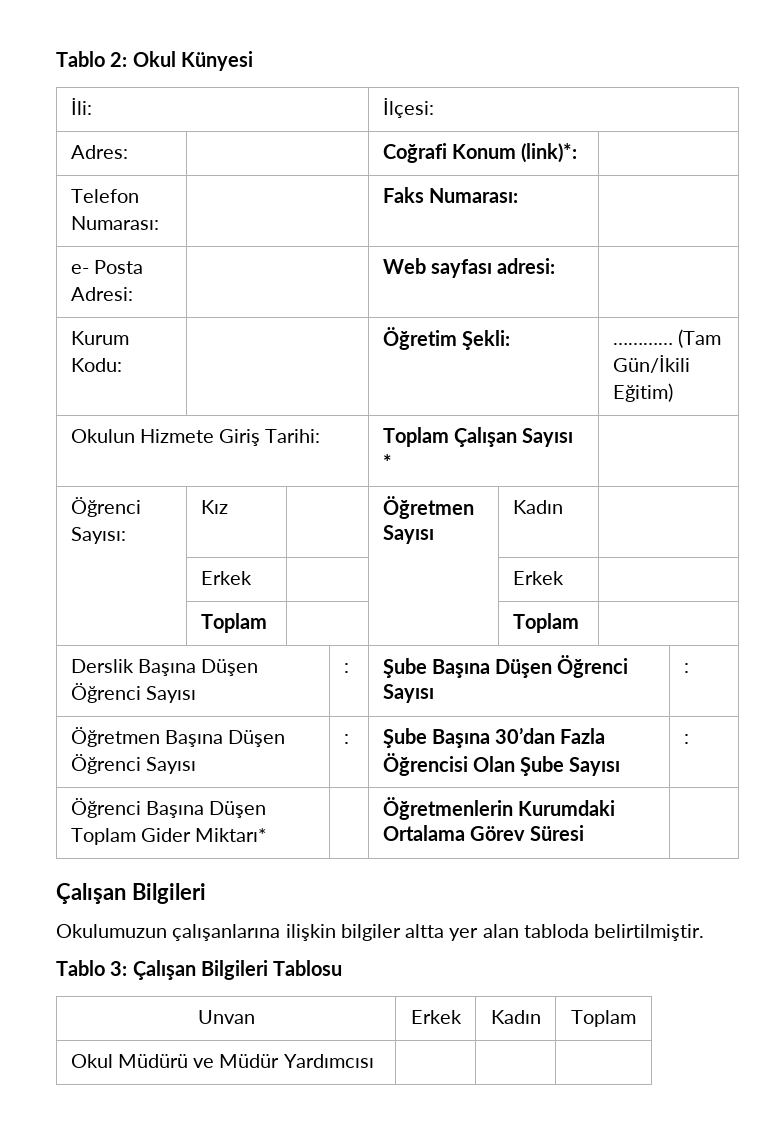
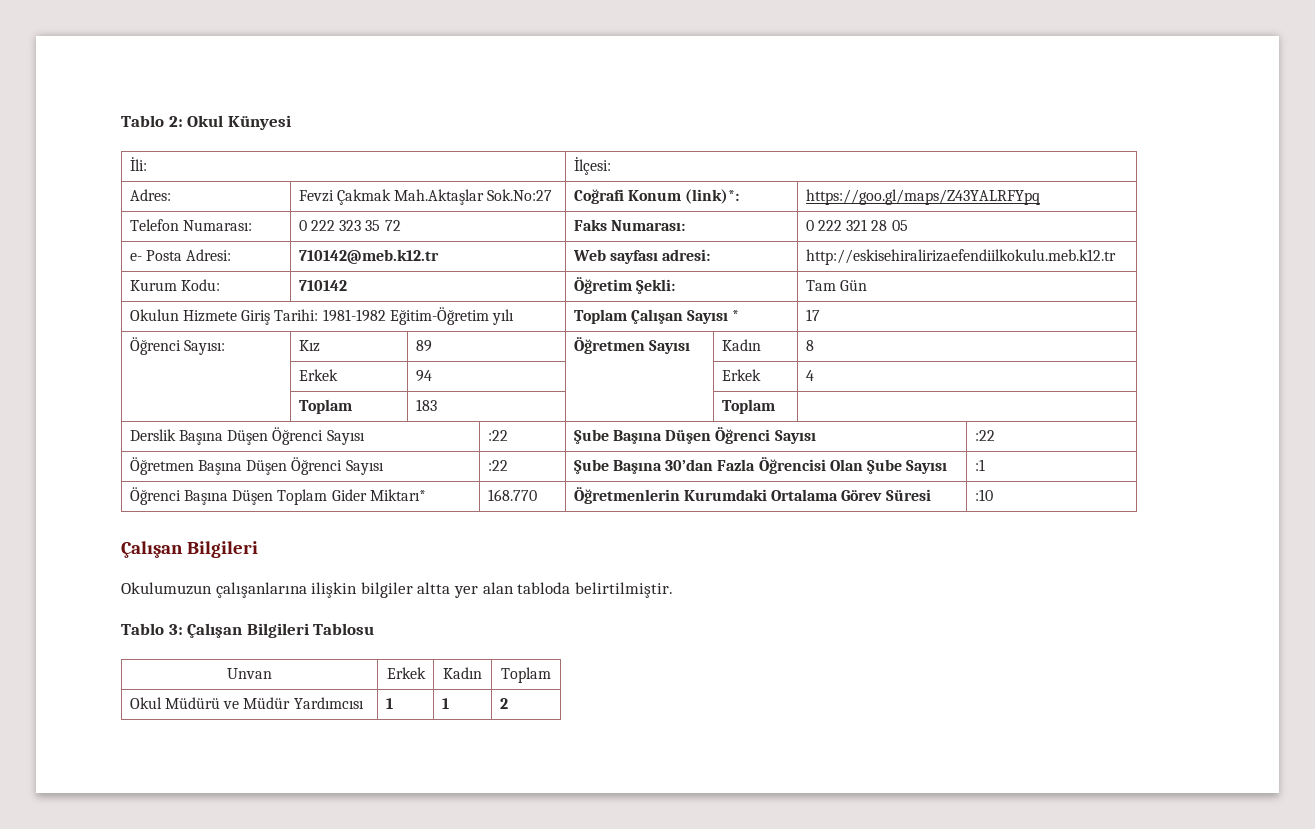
- Adres: | | Coğrafi Konum (link)*: |
+ Adres: | Fevzi Çakmak Mah.Aktaşlar Sok.No:27 | Coğrafi Konum (link)*: | https://goo.gl/maps/Z43YALRFYpq
- Telefon Numarası: | | Faks Numarası: |
+ Telefon Numarası: | 0 222 323 35 72 | Faks Numarası: | 0 222 321 28 05
- e- Posta Adresi: | | Web sayfası adresi: |
+ e- Posta Adresi: | 710142@meb.k12.tr | Web sayfası adresi: | http://eskisehiralirizaefendiilkokulu.meb.k12.tr
- Kurum Kodu: | | Öğretim Şekli: | ………… (Tam Gün/İkili Eğitim)
+ Kurum Kodu: | 710142 | Öğretim Şekli: | Tam Gün
- Okulun Hizmete Giriş Tarihi: | Toplam Çalışan Sayısı * |
+ Okulun Hizmete Giriş Tarihi: 1981-1982 Eğitim-Öğretim yılı | Toplam Çalışan Sayısı * | 17
- Öğrenci Sayısı: | Kız | | Öğretmen Sayısı | Kadın |
- | Erkek | | | Erkek |
- | Toplam | | | Toplam |
+ Öğrenci Sayısı: | Kız | 89 | Öğretmen Sayısı | Kadın | 8
+ | Erkek | 94 | | Erkek | 4
+ | Toplam | 183 | | Toplam |
- Derslik Başına Düşen Öğrenci Sayısı | : | Şube Başına Düşen Öğrenci Sayısı | :
+ Derslik Başına Düşen Öğrenci Sayısı | :22 | Şube Başına Düşen Öğrenci Sayısı | :22
- Öğretmen Başına Düşen Öğrenci Sayısı | : | Şube Başına 30’dan Fazla Öğrencisi Olan Şube Sayısı | :
+ Öğretmen Başına Düşen Öğrenci Sayısı | :22 | Şube Başına 30’dan Fazla Öğrencisi Olan Şube Sayısı | :1
- Öğrenci Başına Düşen Toplam Gider Miktarı* | | Öğretmenlerin Kurumdaki Ortalama Görev Süresi |
+ Öğrenci Başına Düşen Toplam Gider Miktarı* | 168.770 | Öğretmenlerin Kurumdaki Ortalama Görev Süresi | :10
- Okul Müdürü ve Müdür Yardımcısı | | |
+ Okul Müdürü ve Müdür Yardımcısı | 1 | 1 | 2

